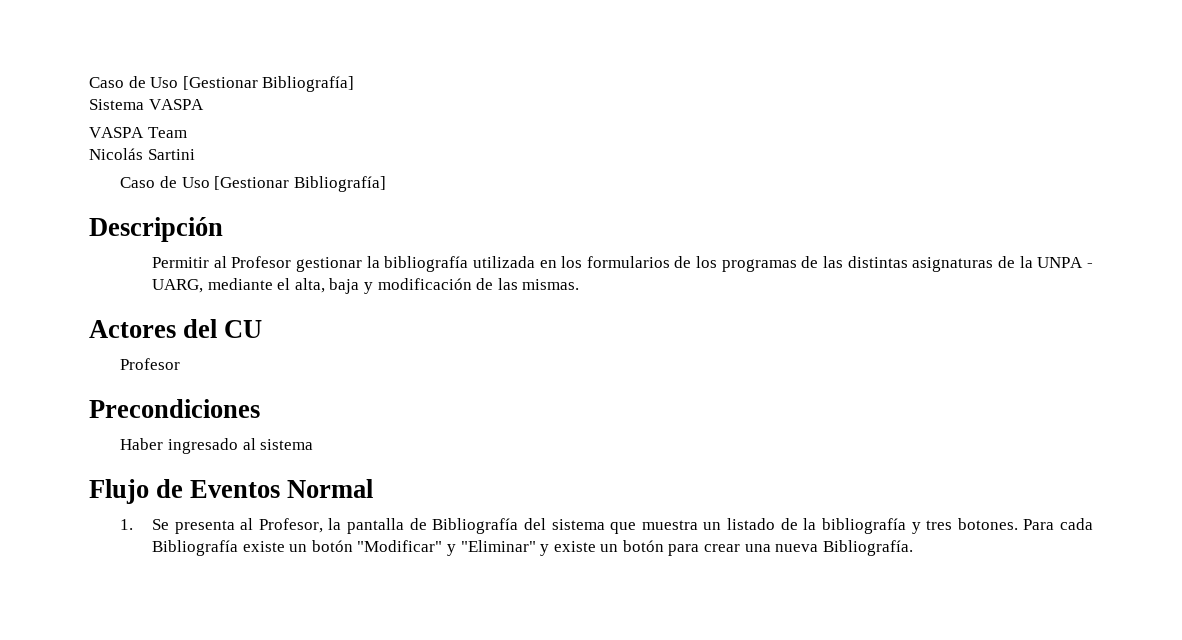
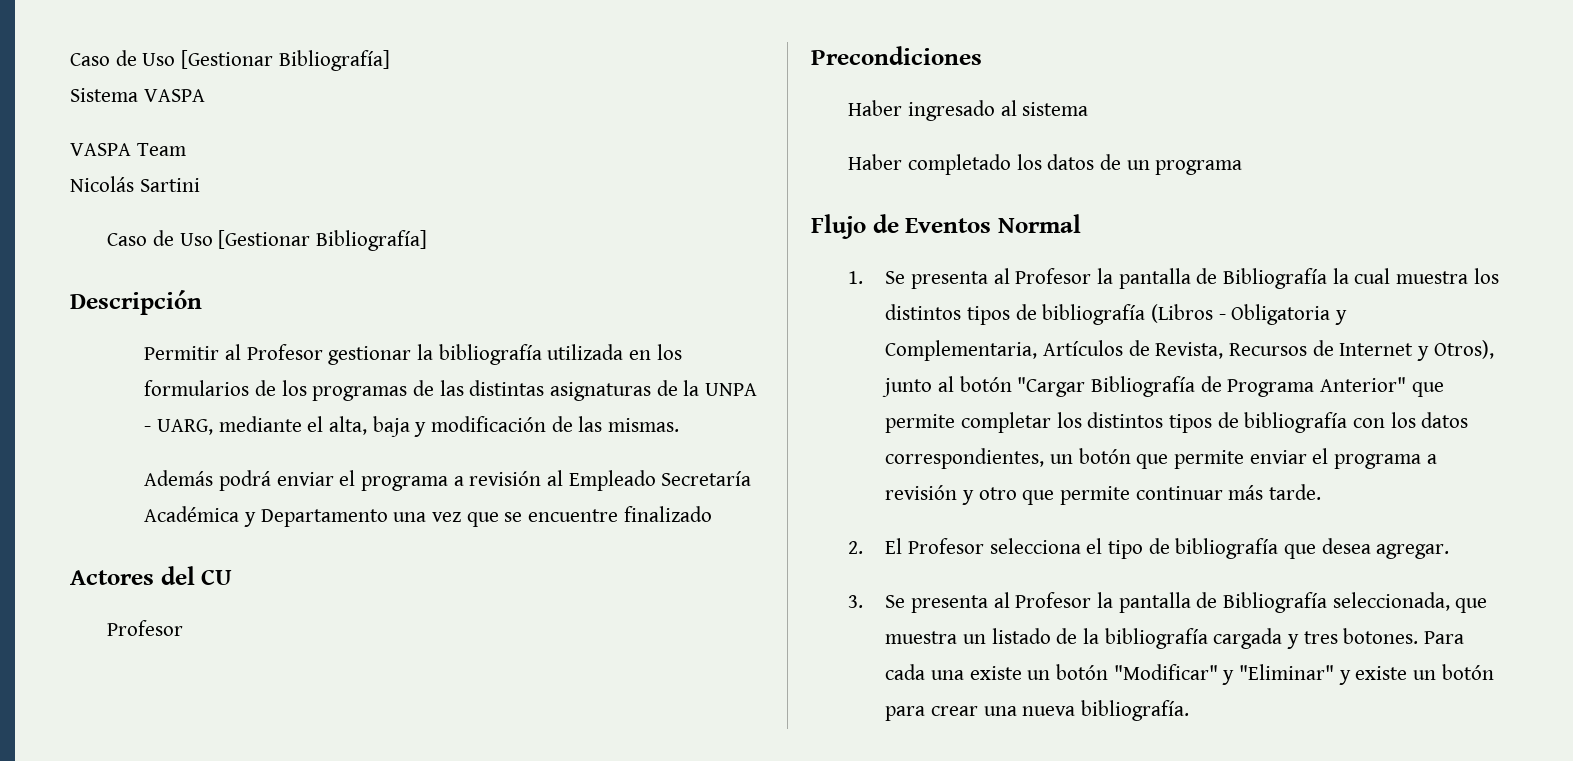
+ Además podrá enviar el programa a revisión al Empleado Secretaría Académica y Departamento una vez que se encuentre finalizado
+ Haber completado los datos de un programa
- 1. Se presenta al Profesor, la pantalla de Bibliografía del sistema que muestra un listado de la bibliografía y tres botones.
+ 1. Se presenta al Profesor la pantalla de Bibliografía la cual muestra los distintos tipos de bibliografía (Libros - Obligatoria y Complementaria, Artículos de Revista, Recursos de Internet y Otros), junto al botón "Cargar Bibliografía de Programa Anterior" que permite completar los distintos tipos de bibliografía con los datos correspondientes, un botón que permite enviar el programa a revisión y otro que permite continuar más tarde.
+ 2. El Profesor selecciona el tipo de bibliografía que desea agregar.
+ 3. Se presenta al Profesor la pantalla de Bibliografía seleccionada, que muestra un listado de la bibliografía cargada y tres botones.
- Para cada Bibliografía existe un botón "Modificar" y "Eliminar" y existe un botón para crear una nueva Bibliografía.
+ Para cada una existe un botón "Modificar" y "Eliminar" y existe un botón para crear una nueva bibliografía.

